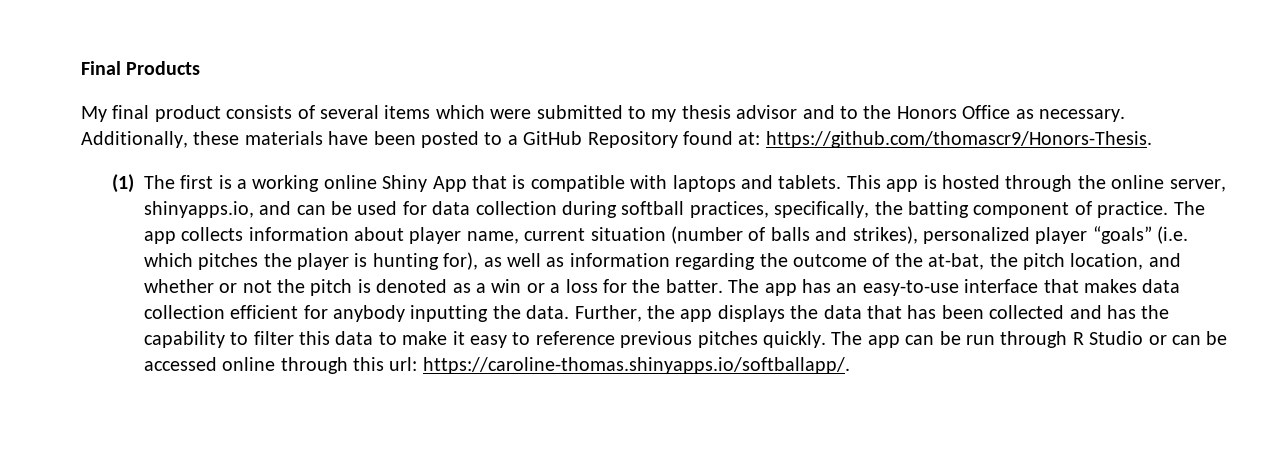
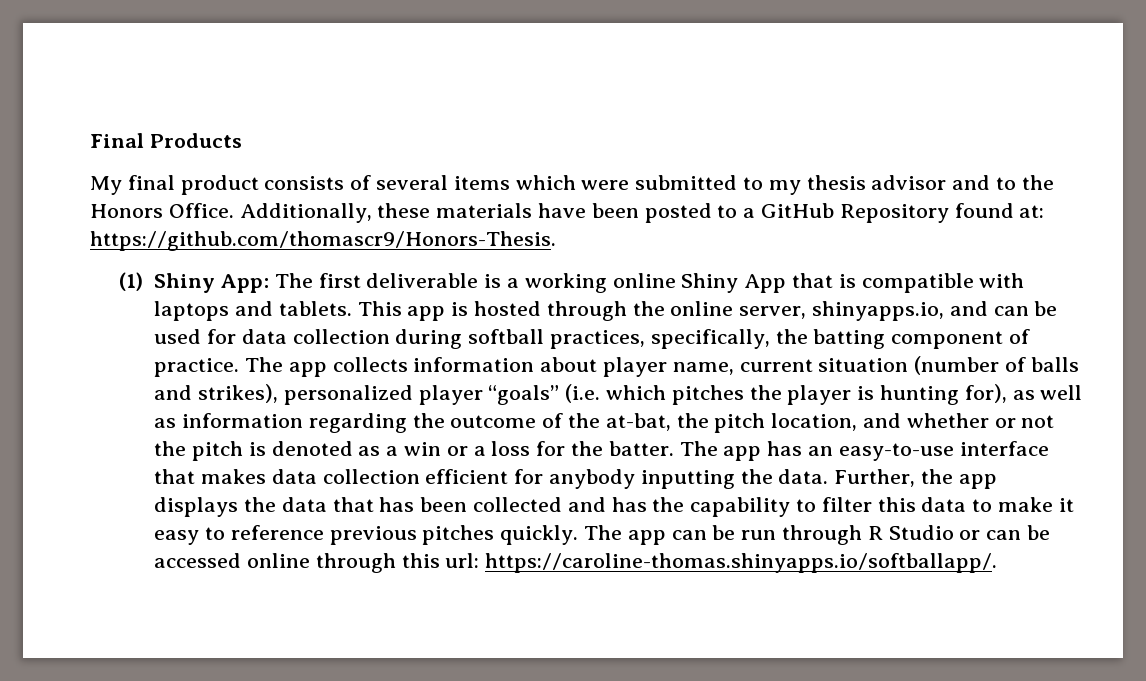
- My final product consists of several items which were submitted to my thesis advisor and to the Honors Office as necessary.
+ My final product consists of several items which were submitted to my thesis advisor and to the Honors Office.
- (1) The first is a working online Shiny App that is compatible with laptops and tablets.
+ (1) Shiny App: The first deliverable is a working online Shiny App that is compatible with laptops and tablets.

